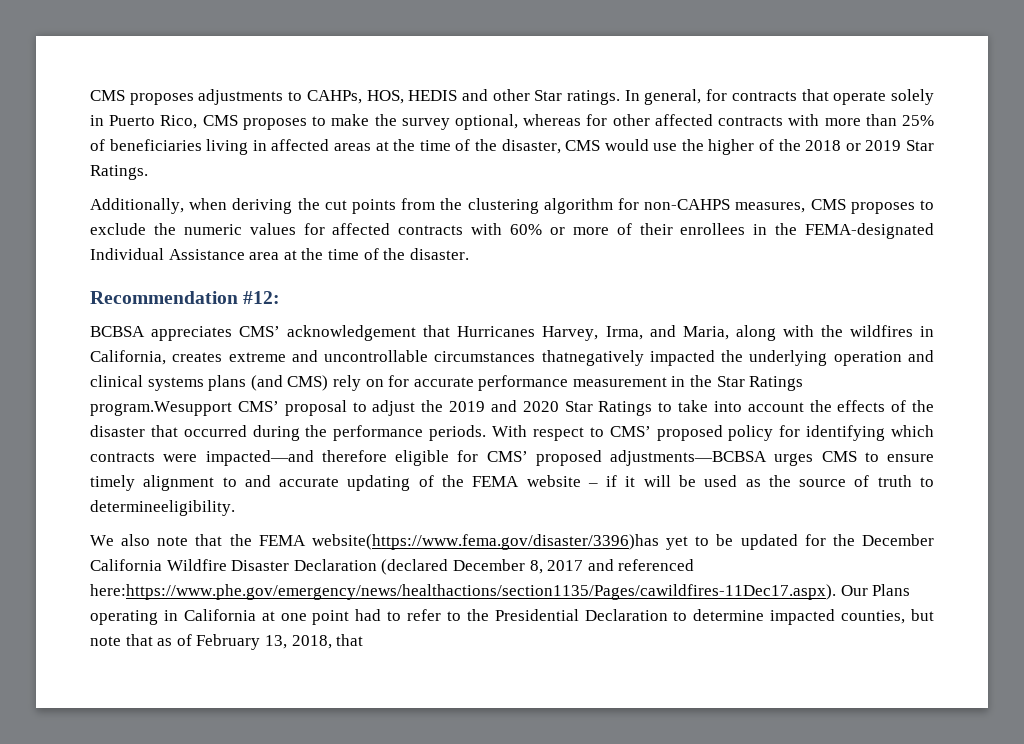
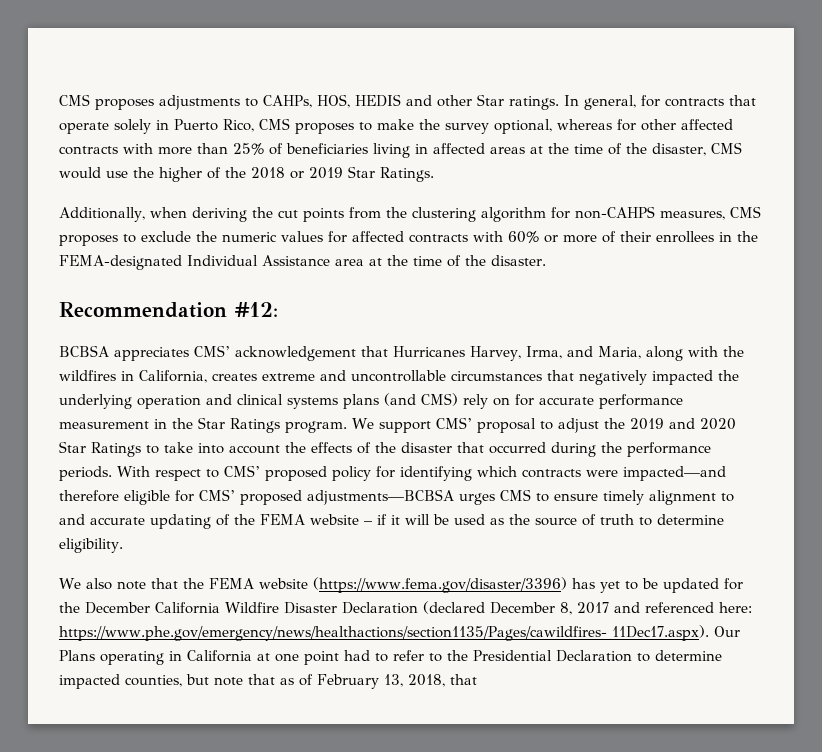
- BCBSA appreciates CMS’ acknowledgement that Hurricanes Harvey, Irma, and Maria, along with the wildfires in California, creates extreme and uncontrollable circumstances thatnegatively impacted the underlying operation and clinical systems plans (and CMS) rely on for accurate performance measurement in the Star Ratings program.Wesupport CMS’ proposal to adjust the 2019 and 2020 Star Ratings to take into account the effects of the disaster that occurred during the performance periods.
+ BCBSA appreciates CMS’ acknowledgement that Hurricanes Harvey, Irma, and Maria, along with the wildfires in California, creates extreme and uncontrollable circumstances that negatively impacted the underlying operation and clinical systems plans (and CMS) rely on for accurate performance measurement in the Star Ratings program. We support CMS’ proposal to adjust the 2019 and 2020 Star Ratings to take into account the effects of the disaster that occurred during the performance periods.
- With respect to CMS’ proposed policy for identifying which contracts were impacted—and therefore eligible for CMS’ proposed adjustments—BCBSA urges CMS to ensure timely alignment to and accurate updating of the FEMA website – if it will be used as the source of truth to determineeligibility.
+ With respect to CMS’ proposed policy for identifying which contracts were impacted—and therefore eligible for CMS’ proposed adjustments—BCBSA urges CMS to ensure timely alignment to and accurate updating of the FEMA website – if it will be used as the source of truth to determine eligibility.
- We also note that the FEMA website(https://www.fema.gov/disaster/3396)has yet to be updated for the December California Wildfire Disaster Declaration (declared December 8, 2017 and referenced here:https://www.phe.gov/emergency/news/healthactions/section1135/Pages/cawildfires-11Dec17.aspx). Our Plans operating in California at one point had to refer to the Presidential Declaration to determine impacted counties, but note that as of February 13, 2018, that
+ We also note that the FEMA website (https://www.fema.gov/disaster/3396) has yet to be updated for the December California Wildfire Disaster Declaration (declared December 8, 2017 and referenced here: https://www.phe.gov/emergency/news/healthactions/section1135/Pages/cawildfires- 11Dec17.aspx). Our Plans operating in California at one point had to refer to the Presidential Declaration to determine impacted counties, but note that as of February 13, 2018, that

